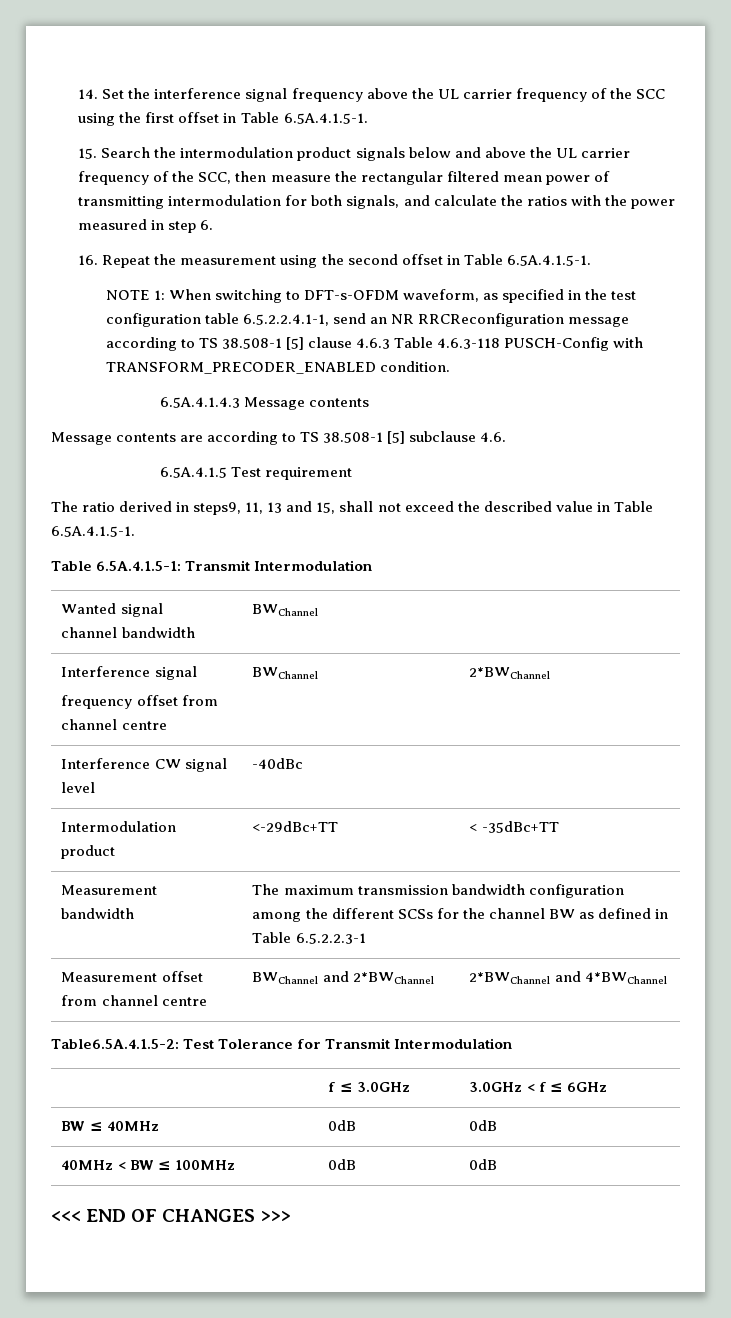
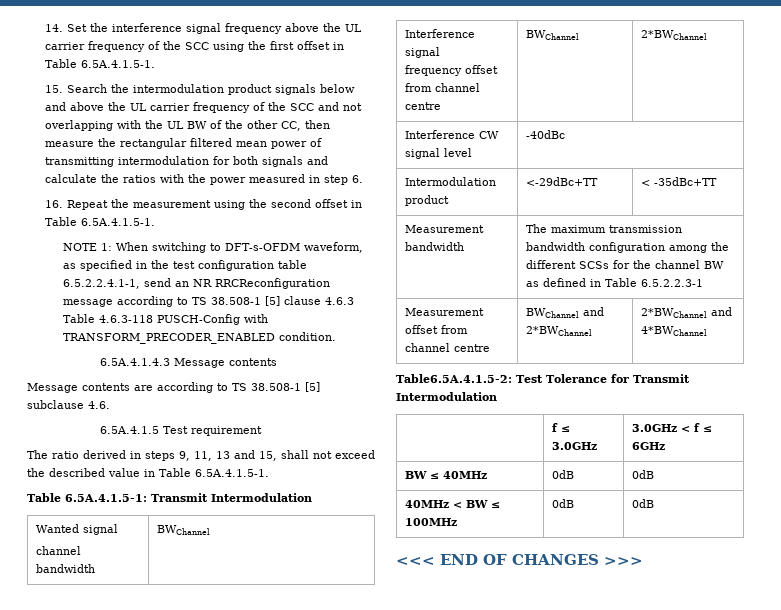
- 15. Search the intermodulation product signals below and above the UL carrier frequency of the SCC, then measure the rectangular filtered mean power of transmitting intermodulation for both signals, and calculate the ratios with the power measured in step 6.
+ 15. Search the intermodulation product signals below and above the UL carrier frequency of the SCC and not overlapping with the UL BW of the other CC, then measure the rectangular filtered mean power of transmitting intermodulation for both signals and calculate the ratios with the power measured in step 6.
- The ratio derived in steps9, 11, 13 and 15, shall not exceed the described value in Table 6.5A.4.1.5-1.
+ The ratio derived in steps 9, 11, 13 and 15, shall not exceed the described value in Table 6.5A.4.1.5-1.

